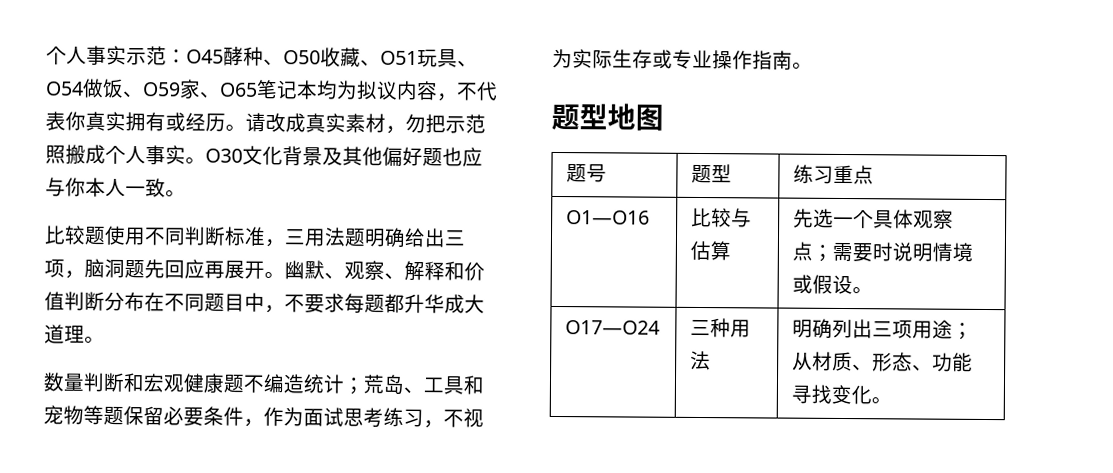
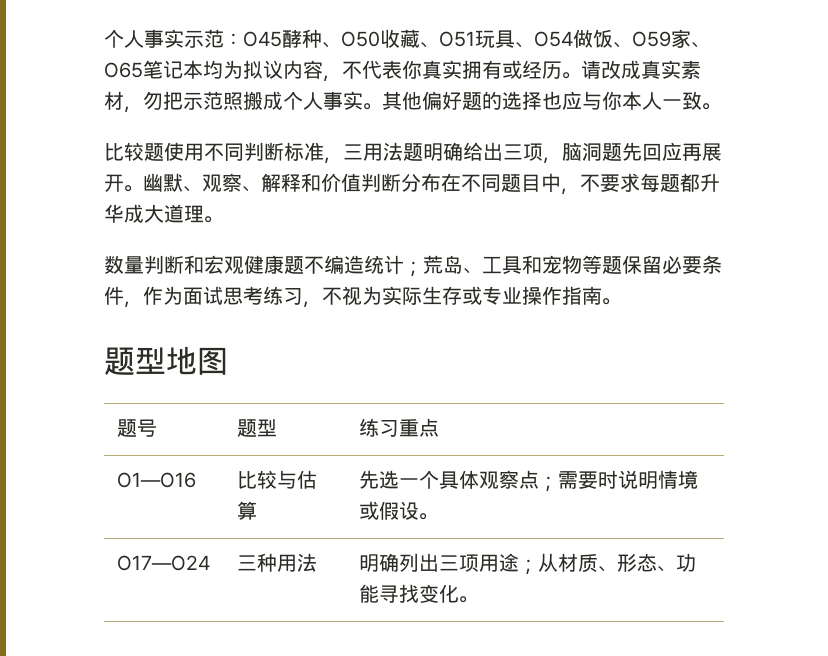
- O30文化背景及其他偏好题也应与你本人一致。
+ 其他偏好题的选择也应与你本人一致。

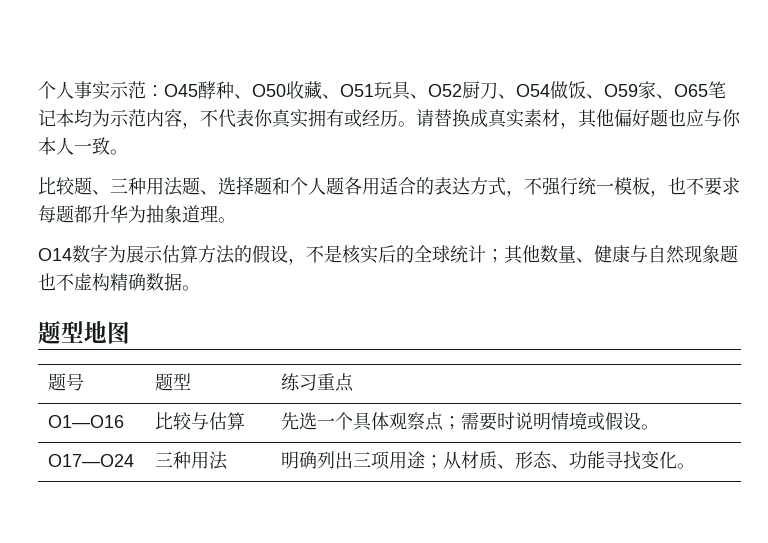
- 个人事实示范：O45酵种、O50收藏、O51玩具、O54做饭、O59家、O65笔记本均为拟议内容，不代表你真实拥有或经历。
+ 个人事实示范：O45酵种、O50收藏、O51玩具、O52厨刀、O54做饭、O59家、O65笔记本均为示范内容，不代表你真实拥有或经历。
- 请改成真实素材，勿把示范照搬成个人事实。其他偏好题的选择也应与你本人一致。
+ 请替换成真实素材，其他偏好题也应与你本人一致。
- 比较题使用不同判断标准，三用法题明确给出三项，脑洞题先回应再展开。幽默、观察、解释和价值判断分布在不同题目中，不要求每题都升华成大道理。
+ 比较题、三种用法题、选择题和个人题各用适合的表达方式，不强行统一模板，也不要求每题都升华为抽象道理。
- 数量判断和宏观健康题不编造统计；荒岛、工具和宠物等题保留必要条件，作为面试思考练习，不视为实际生存或专业操作指南。
+ O14数字为展示估算方法的假设，不是核实后的全球统计；其他数量、健康与自然现象题也不虚构精确数据。

